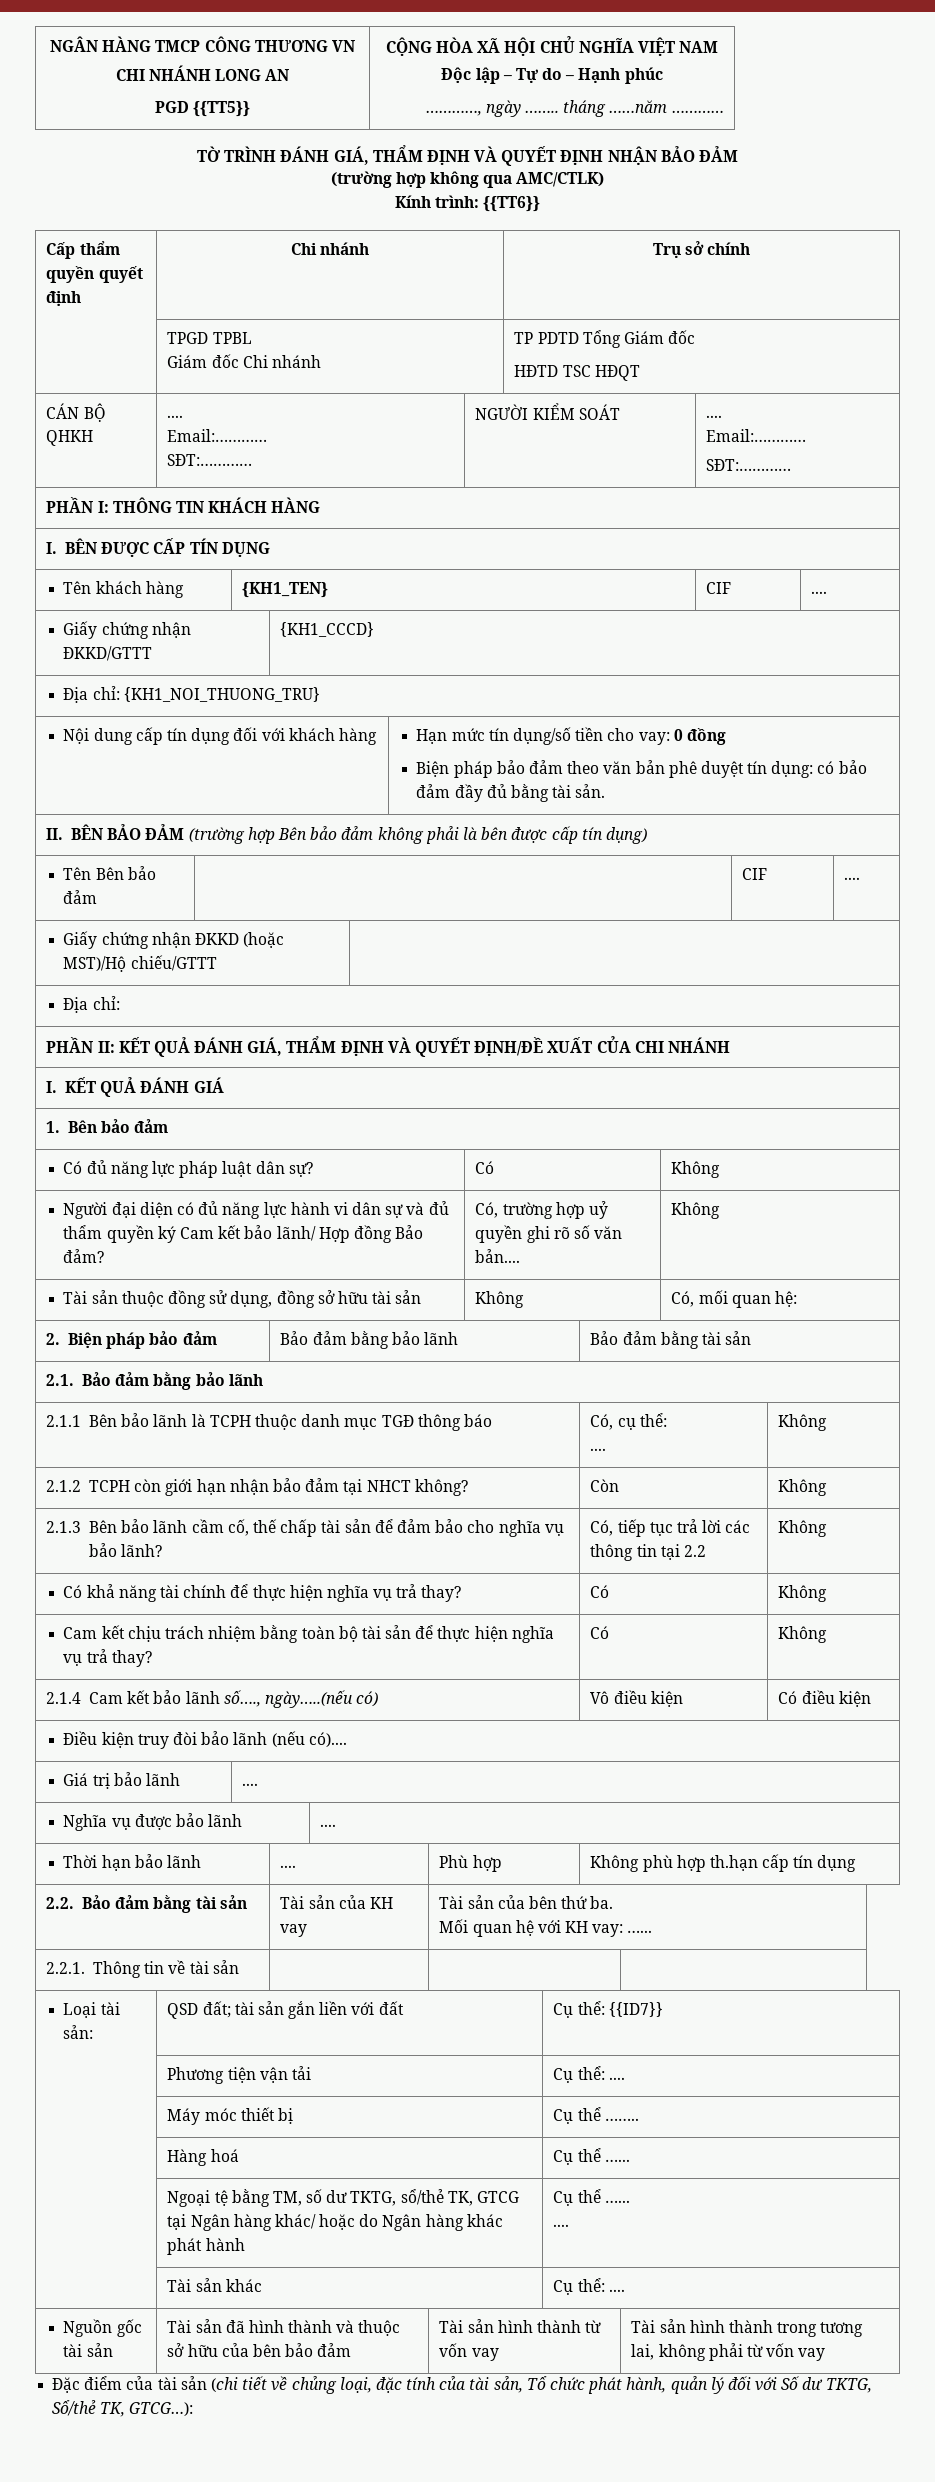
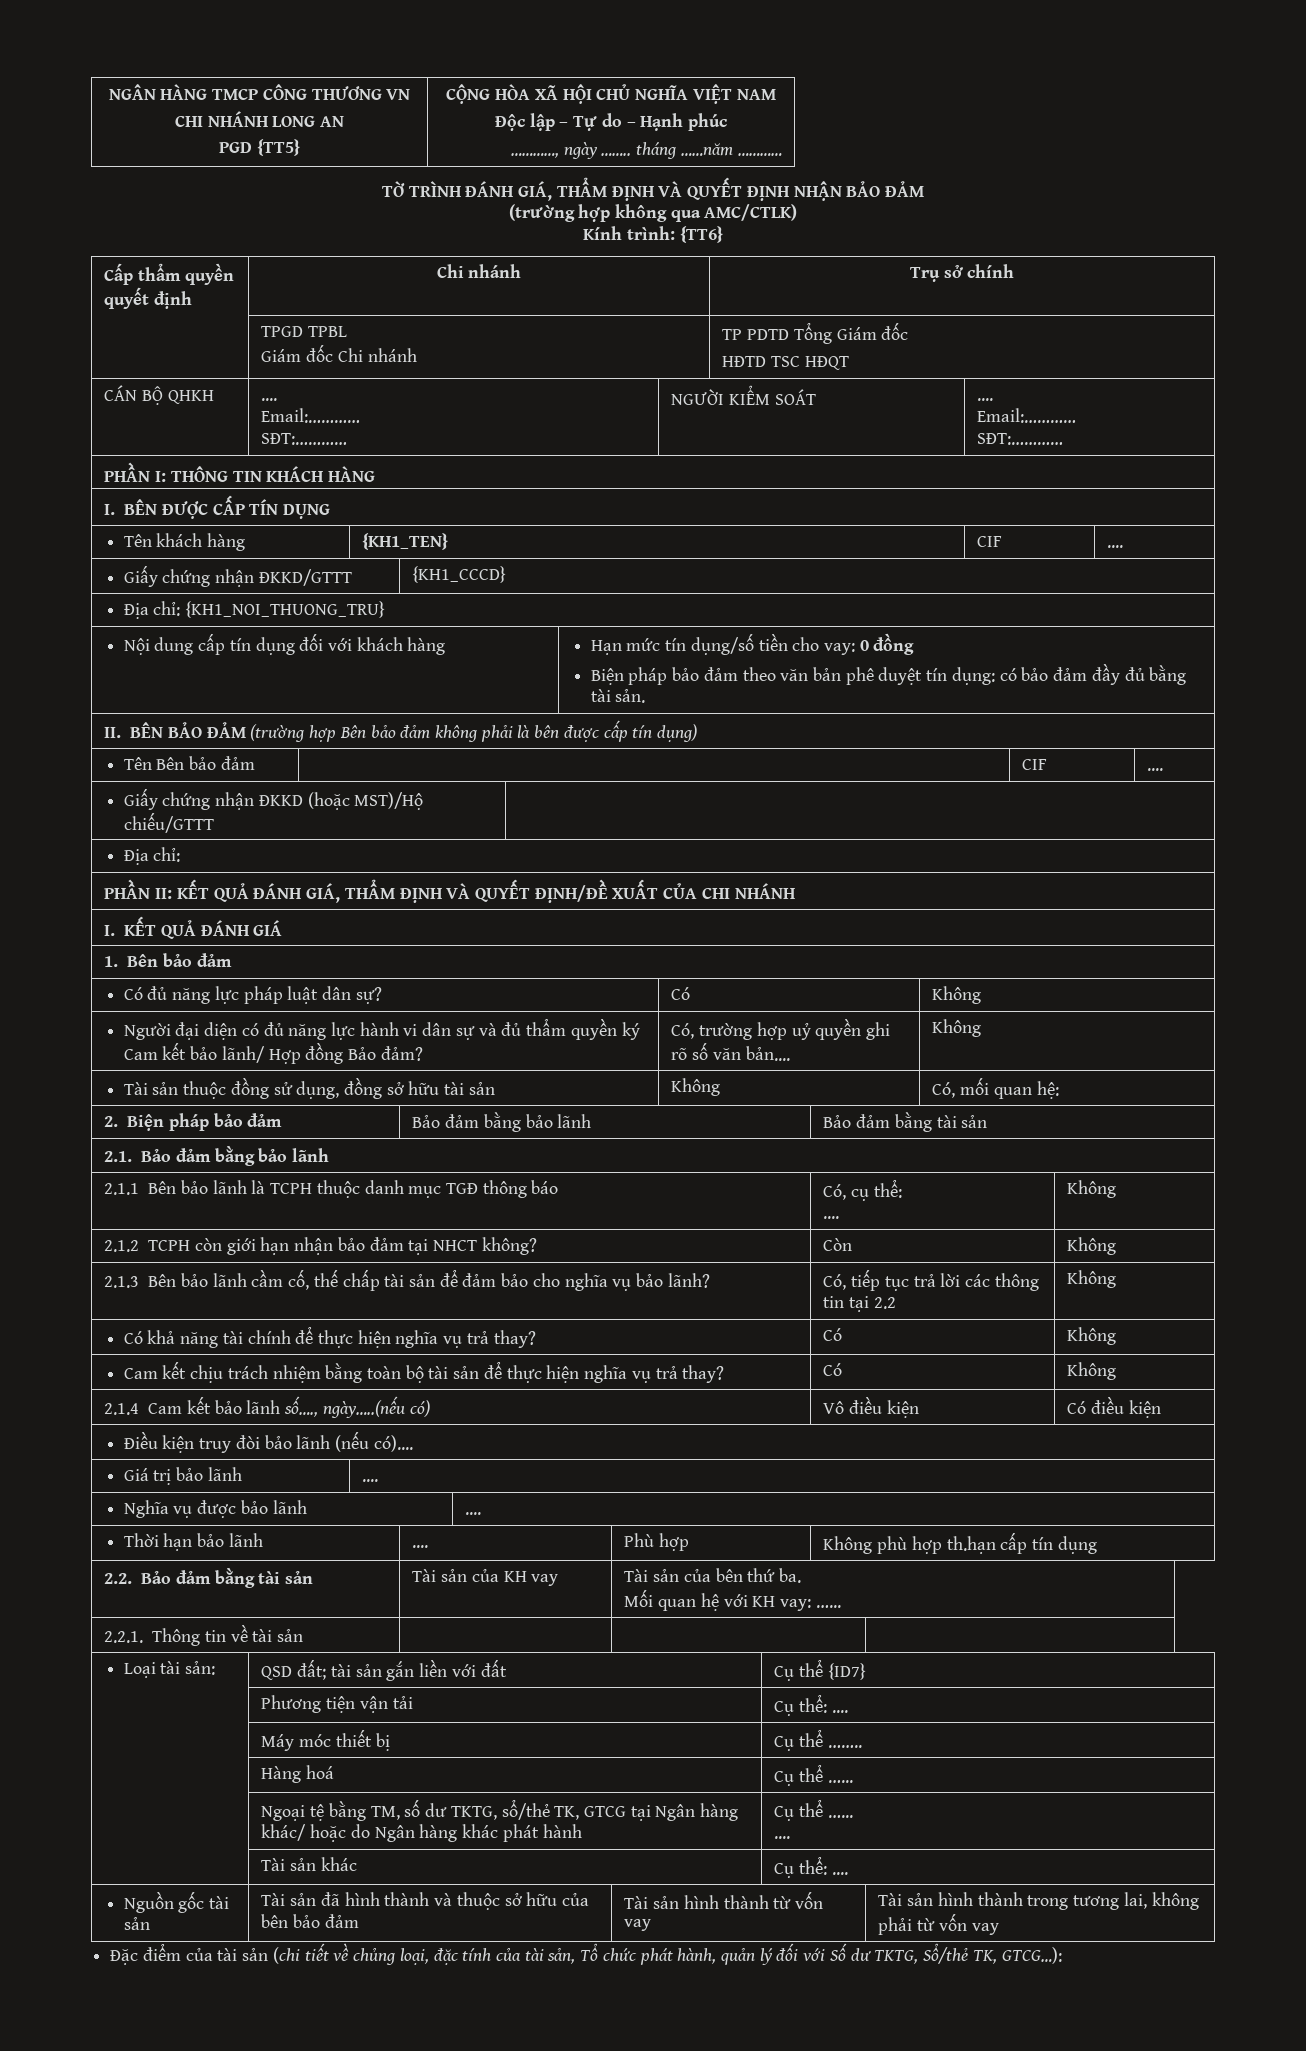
  NGÂN HÀNG TMCP CÔNG THƯƠNG VN
  CHI NHÁNH LONG AN
- PGD {{TT5}} | CỘNG HÒA XÃ HỘI CHỦ NGHĨA VIỆT NAM
+ PGD {TT5} | CỘNG HÒA XÃ HỘI CHỦ NGHĨA VIỆT NAM
- Kính trình: {{TT6}}
+ Kính trình: {TT6}
- Loại tài sản: | QSD đất; tài sản gắn liền với đất | Cụ thể: {{ID7}}
+ Loại tài sản: | QSD đất; tài sản gắn liền với đất | Cụ thể {ID7}

